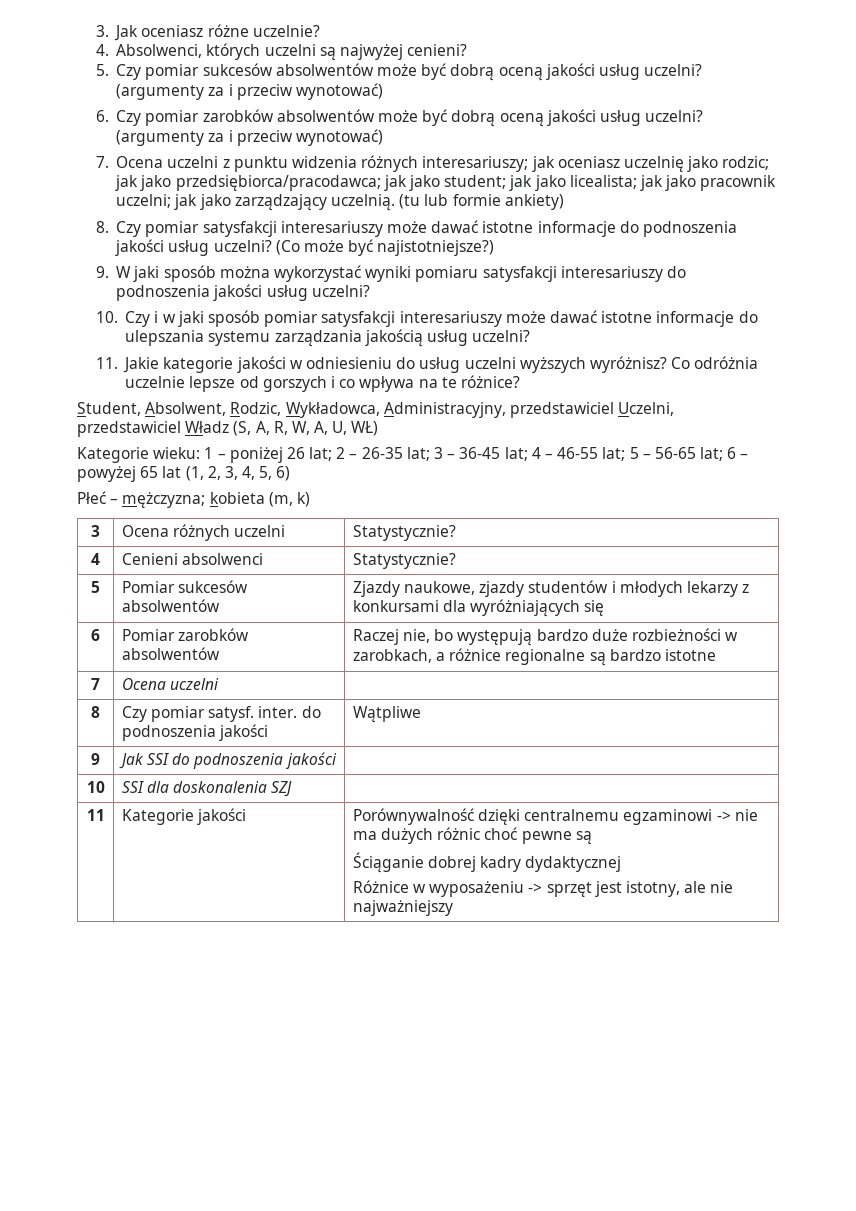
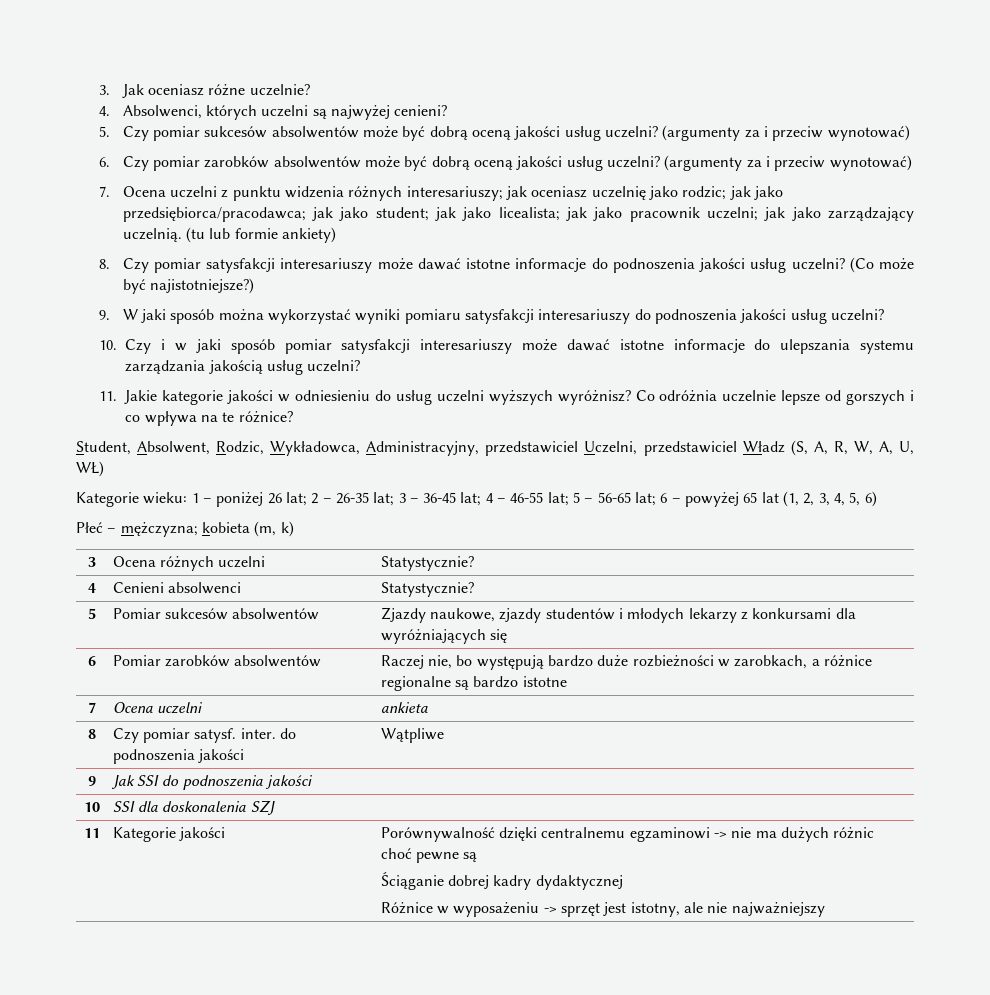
- 7 | Ocena uczelni |
+ 7 | Ocena uczelni | ankieta

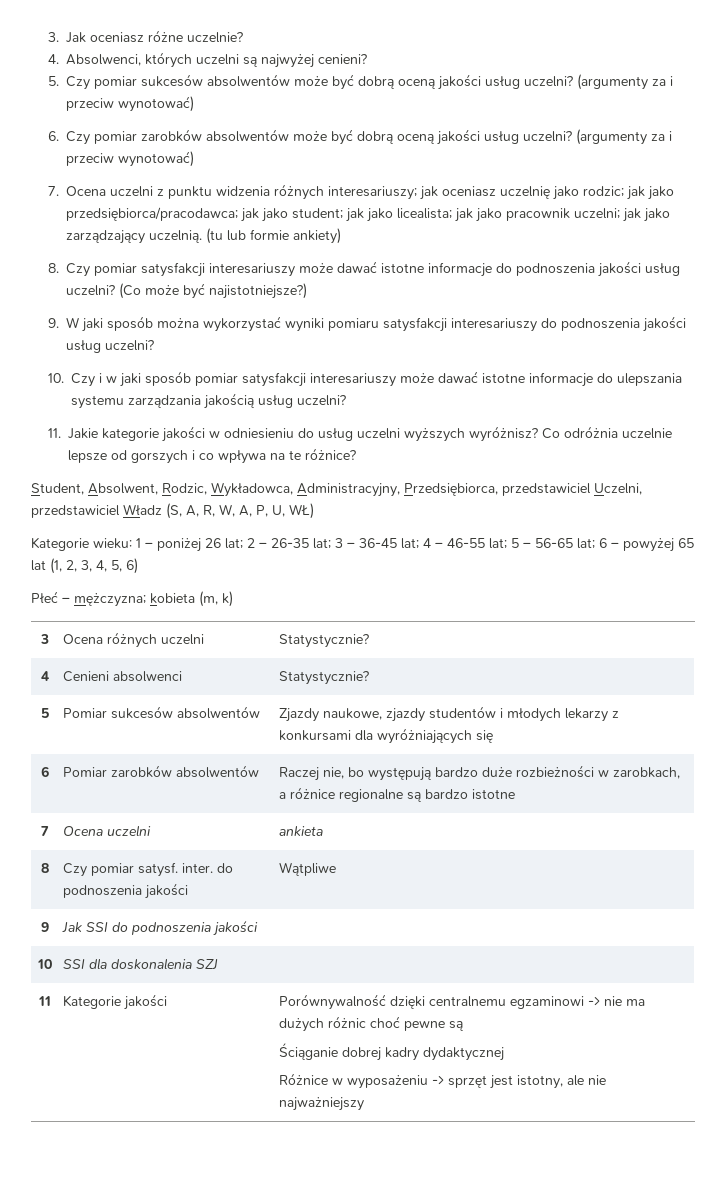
- Student, Absolwent, Rodzic, Wykładowca, Administracyjny, przedstawiciel Uczelni, przedstawiciel Władz (S, A, R, W, A, U, WŁ)
+ Student, Absolwent, Rodzic, Wykładowca, Administracyjny, Przedsiębiorca, przedstawiciel Uczelni, przedstawiciel Władz (S, A, R, W, A, P, U, WŁ)

